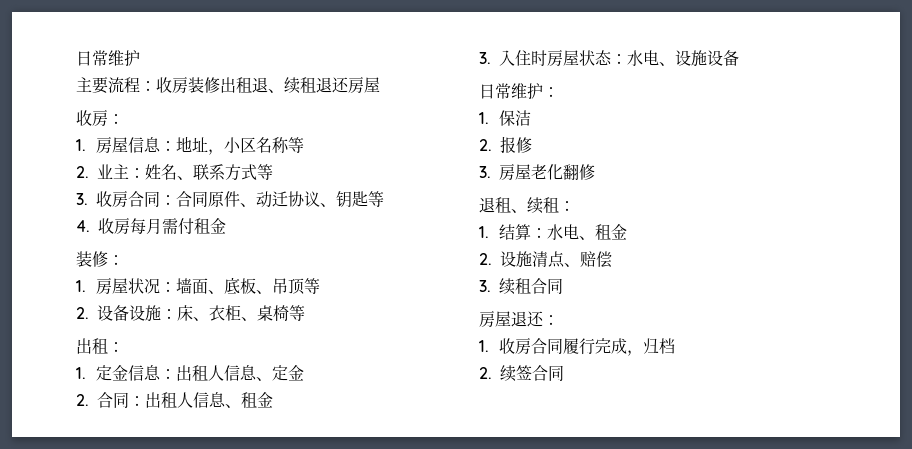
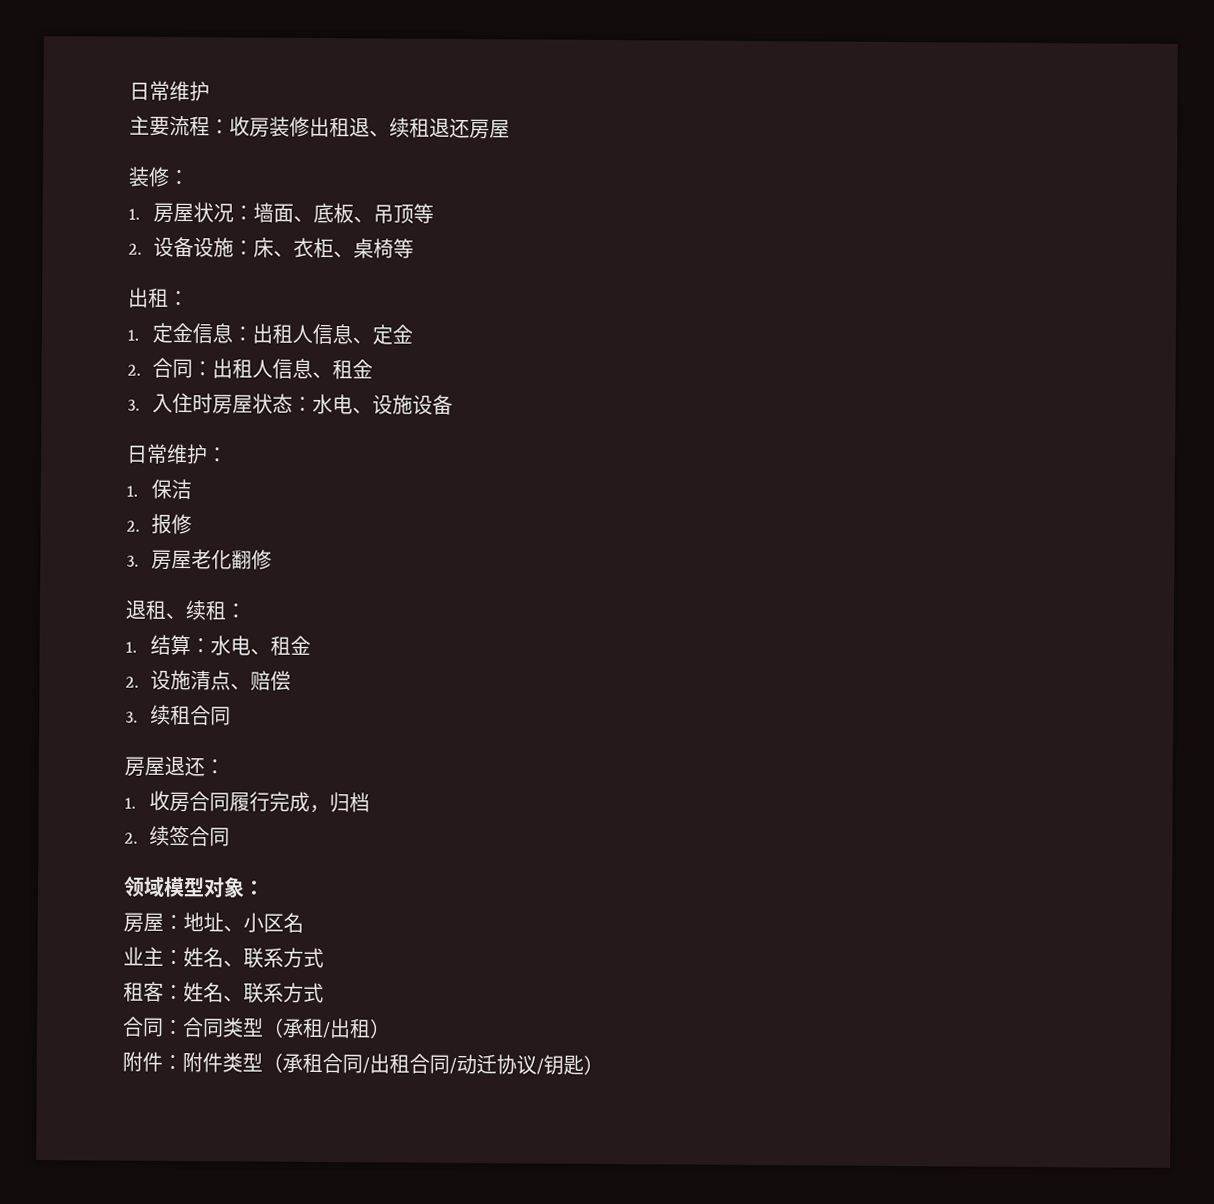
- 收房：
- 1.房屋信息：地址，小区名称等
- 2.业主：姓名、联系方式等
- 3.收房合同：合同原件、动迁协议、钥匙等
- 4.收房每月需付租金
+ 领域模型对象：
+ 房屋：地址、小区名
+ 业主：姓名、联系方式
+ 租客：姓名、联系方式
+ 合同：合同类型（承租/出租）
+ 附件：附件类型（承租合同/出租合同/动迁协议/钥匙）

